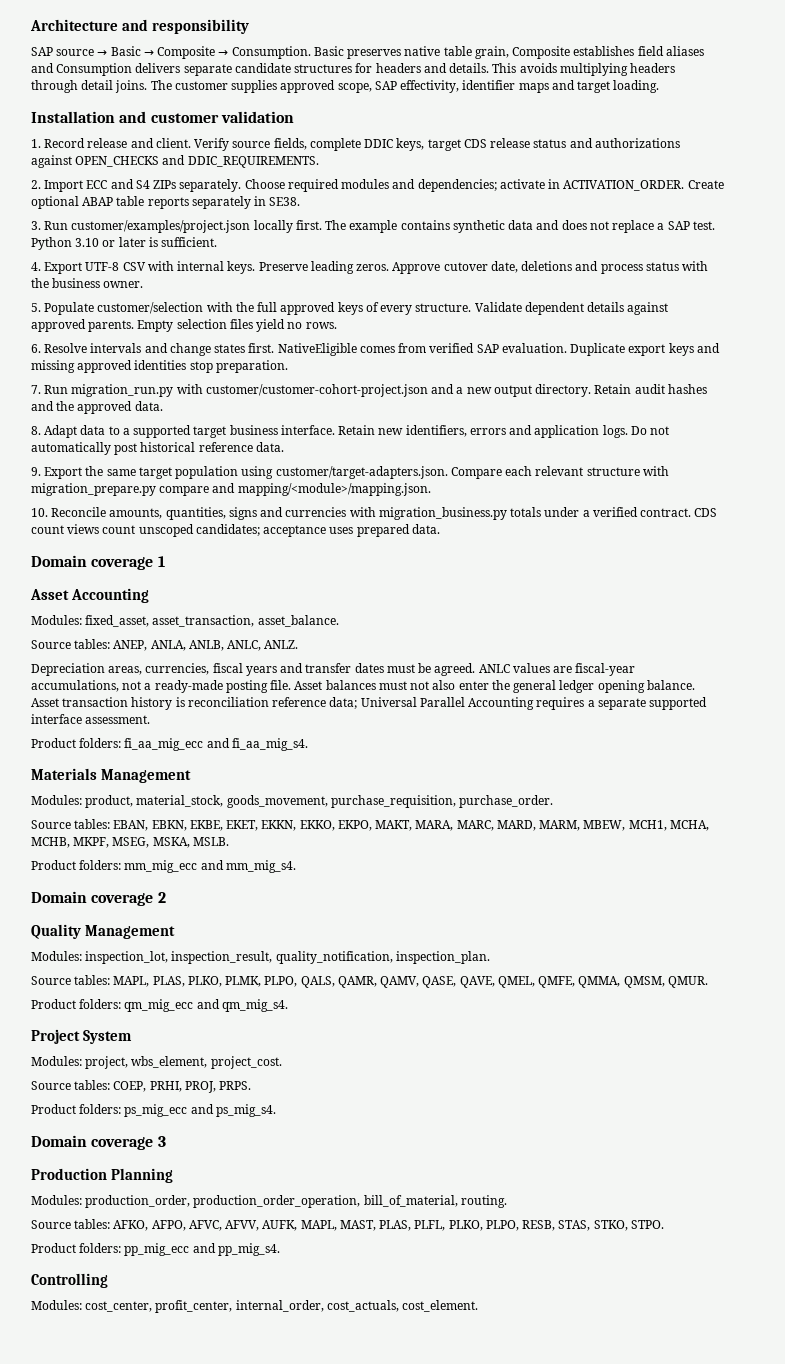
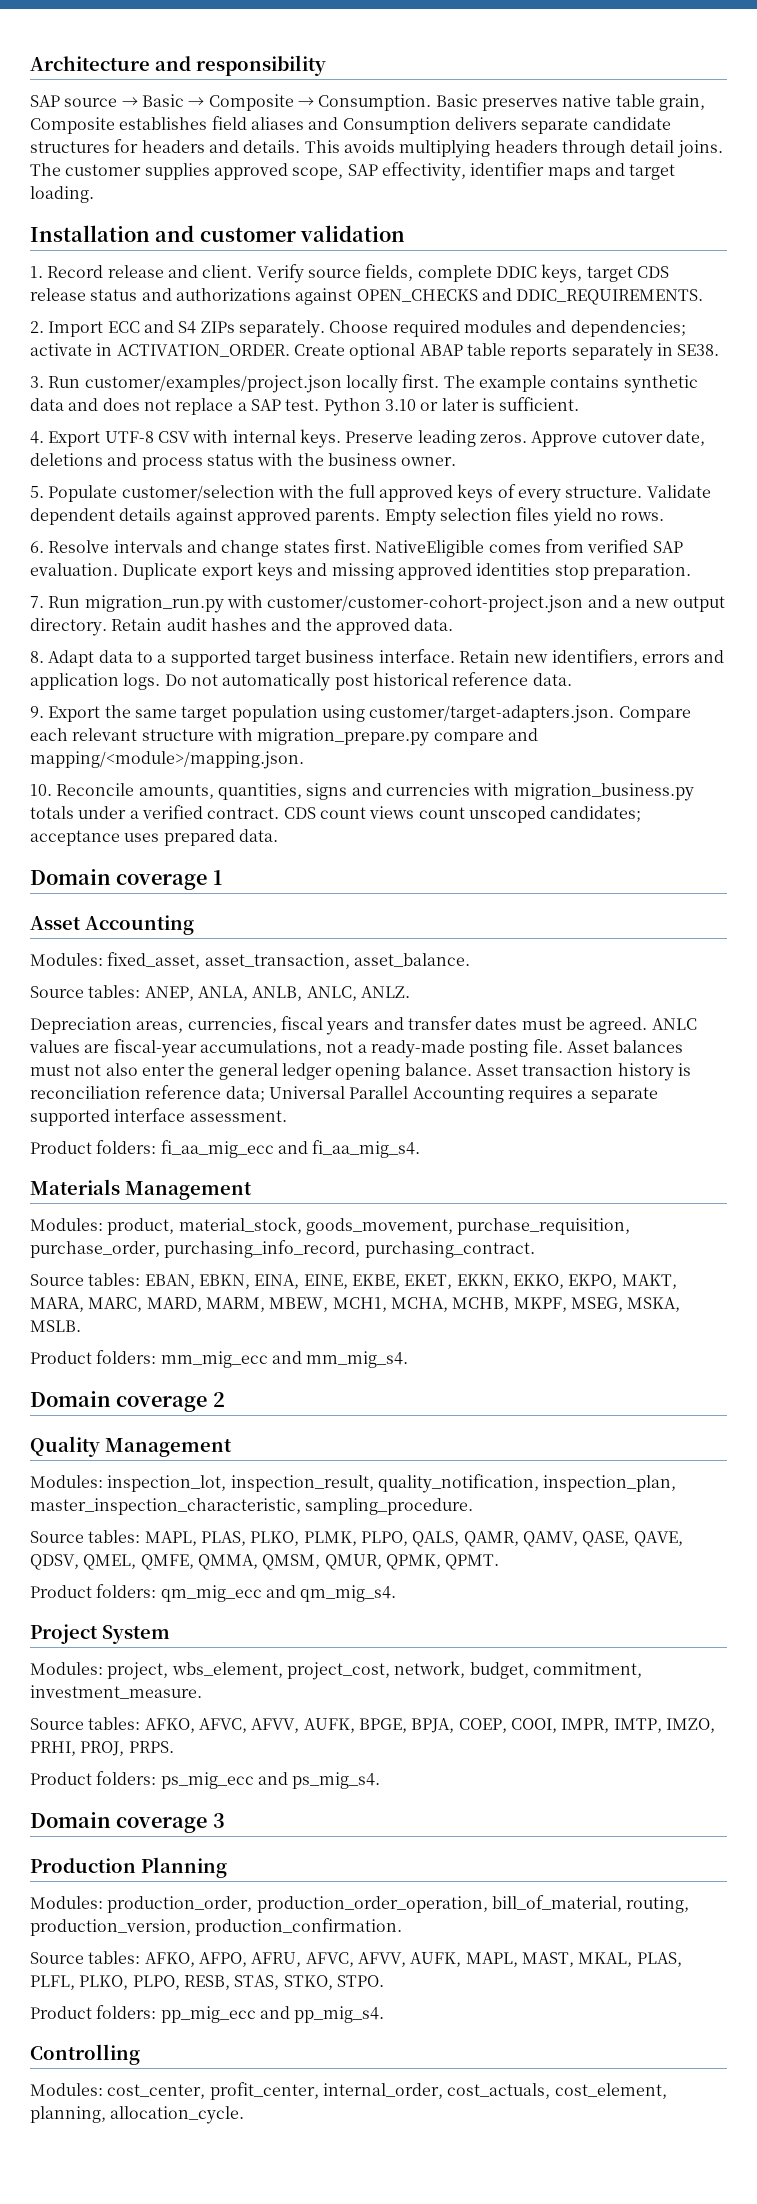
- Modules: product, material_stock, goods_movement, purchase_requisition, purchase_order.
+ Modules: product, material_stock, goods_movement, purchase_requisition, purchase_order, purchasing_info_record, purchasing_contract.
- Source tables: EBAN, EBKN, EKBE, EKET, EKKN, EKKO, EKPO, MAKT, MARA, MARC, MARD, MARM, MBEW, MCH1, MCHA, MCHB, MKPF, MSEG, MSKA, MSLB.
+ Source tables: EBAN, EBKN, EINA, EINE, EKBE, EKET, EKKN, EKKO, EKPO, MAKT, MARA, MARC, MARD, MARM, MBEW, MCH1, MCHA, MCHB, MKPF, MSEG, MSKA, MSLB.
- Modules: inspection_lot, inspection_result, quality_notification, inspection_plan.
+ Modules: inspection_lot, inspection_result, quality_notification, inspection_plan, master_inspection_characteristic, sampling_procedure.
- Source tables: MAPL, PLAS, PLKO, PLMK, PLPO, QALS, QAMR, QAMV, QASE, QAVE, QMEL, QMFE, QMMA, QMSM, QMUR.
+ Source tables: MAPL, PLAS, PLKO, PLMK, PLPO, QALS, QAMR, QAMV, QASE, QAVE, QDSV, QMEL, QMFE, QMMA, QMSM, QMUR, QPMK, QPMT.
- Modules: project, wbs_element, project_cost.
- Source tables: COEP, PRHI, PROJ, PRPS.
+ Modules: project, wbs_element, project_cost, network, budget, commitment, investment_measure.
+ Source tables: AFKO, AFVC, AFVV, AUFK, BPGE, BPJA, COEP, COOI, IMPR, IMTP, IMZO, PRHI, PROJ, PRPS.
- Modules: production_order, production_order_operation, bill_of_material, routing.
+ Modules: production_order, production_order_operation, bill_of_material, routing, production_version, production_confirmation.
- Source tables: AFKO, AFPO, AFVC, AFVV, AUFK, MAPL, MAST, PLAS, PLFL, PLKO, PLPO, RESB, STAS, STKO, STPO.
+ Source tables: AFKO, AFPO, AFRU, AFVC, AFVV, AUFK, MAPL, MAST, MKAL, PLAS, PLFL, PLKO, PLPO, RESB, STAS, STKO, STPO.
- Modules: cost_center, profit_center, internal_order, cost_actuals, cost_element.
+ Modules: cost_center, profit_center, internal_order, cost_actuals, cost_element, planning, allocation_cycle.

